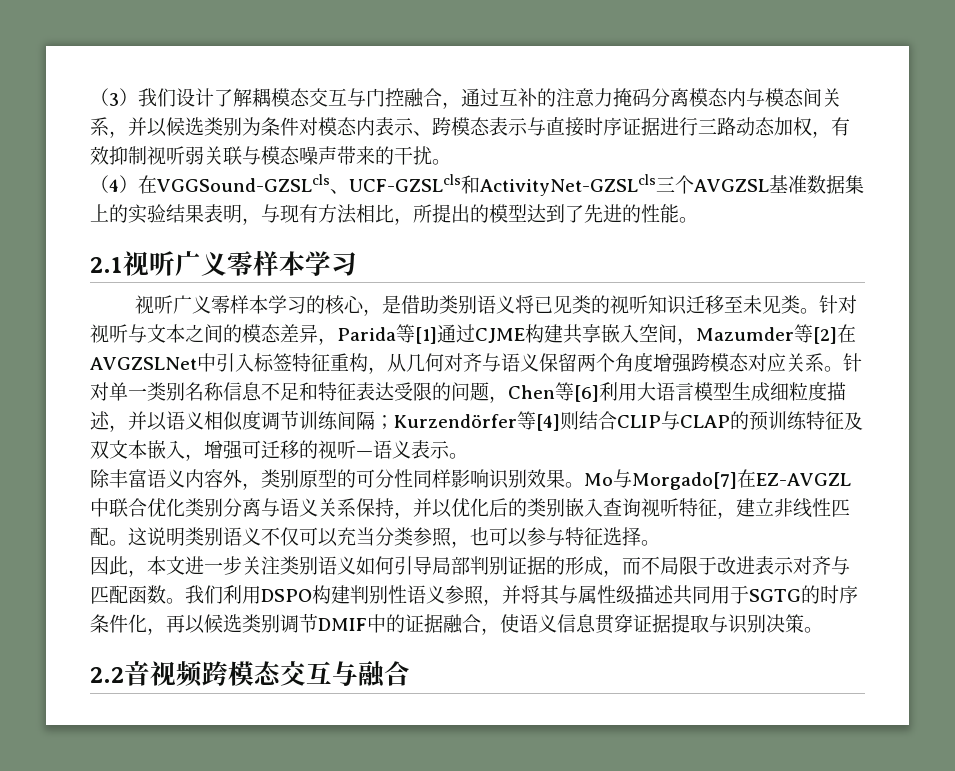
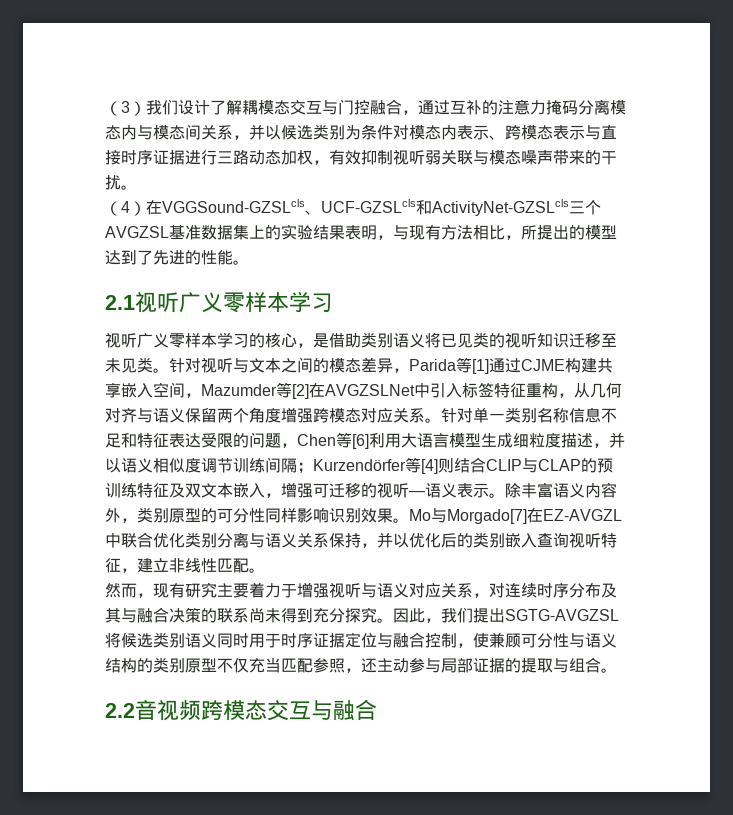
- Kurzendörfer等[4]则结合CLIP与CLAP的预训练特征及双文本嵌入，增强可迁移的视听—语义表示。
- 除丰富语义内容外，类别原型的可分性同样影响识别效果。
+ Kurzendörfer等[4]则结合CLIP与CLAP的预训练特征及双文本嵌入，增强可迁移的视听—语义表示。除丰富语义内容外，类别原型的可分性同样影响识别效果。
- Mo与Morgado[7]在EZ-AVGZL中联合优化类别分离与语义关系保持，并以优化后的类别嵌入查询视听特征，建立非线性匹配。这说明类别语义不仅可以充当分类参照，也可以参与特征选择。
- 因此，本文进一步关注类别语义如何引导局部判别证据的形成，而不局限于改进表示对齐与匹配函数。我们利用DSPO构建判别性语义参照，并将其与属性级描述共同用于SGTG的时序条件化，再以候选类别调节DMIF中的证据融合，使语义信息贯穿证据提取与识别决策。
+ Mo与Morgado[7]在EZ-AVGZL中联合优化类别分离与语义关系保持，并以优化后的类别嵌入查询视听特征，建立非线性匹配。
+ 然而，现有研究主要着力于增强视听与语义对应关系，对连续时序分布及其与融合决策的联系尚未得到充分探究。因此，我们提出SGTG-AVGZSL将候选类别语义同时用于时序证据定位与融合控制，使兼顾可分性与语义结构的类别原型不仅充当匹配参照，还主动参与局部证据的提取与组合。

